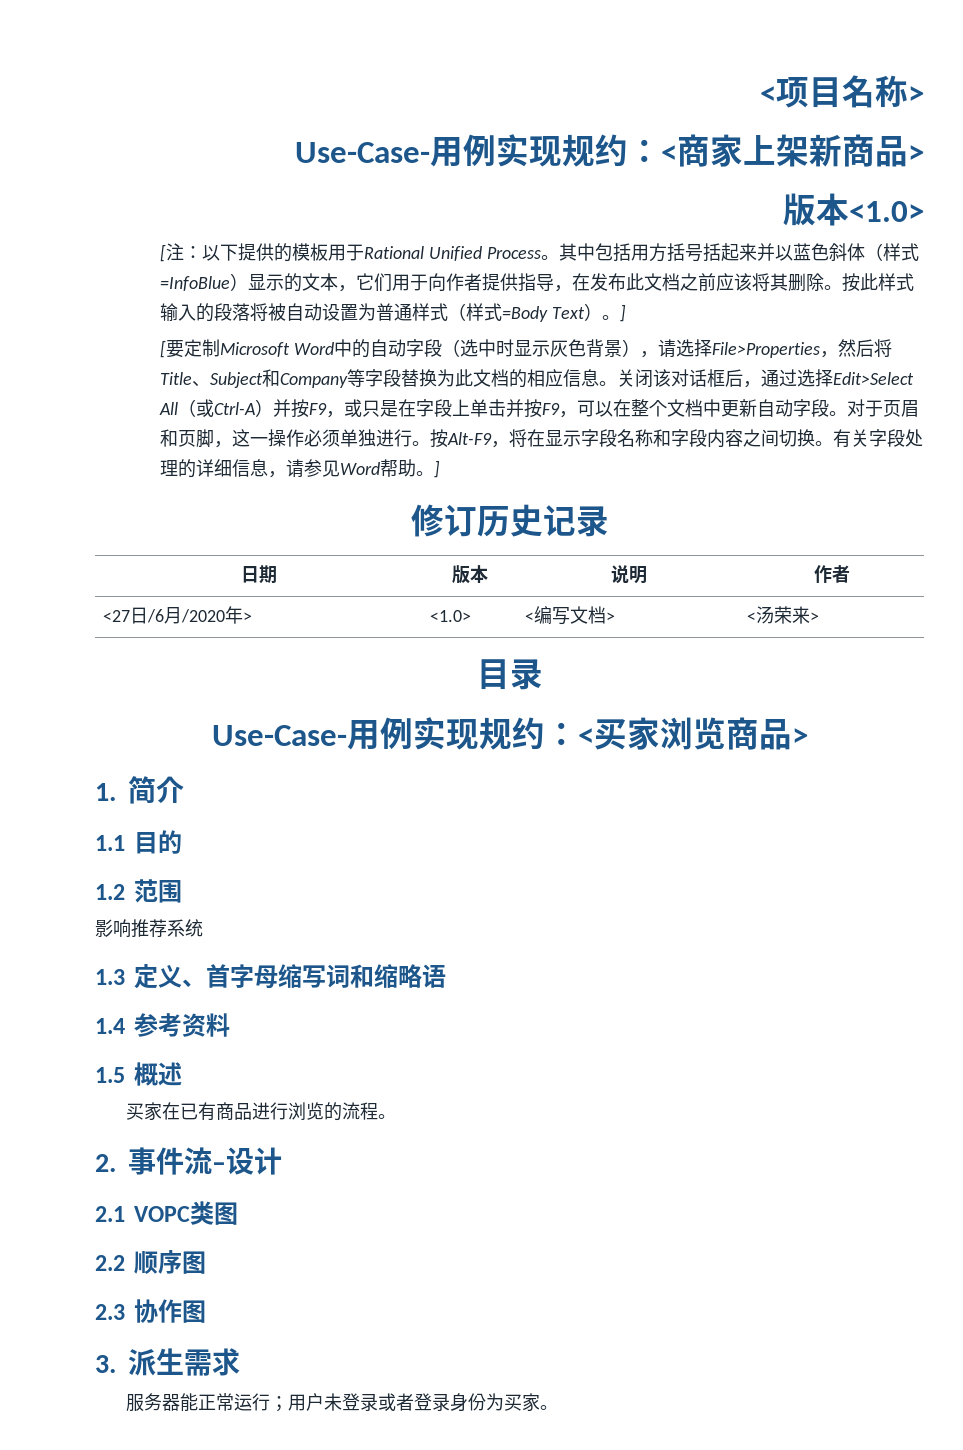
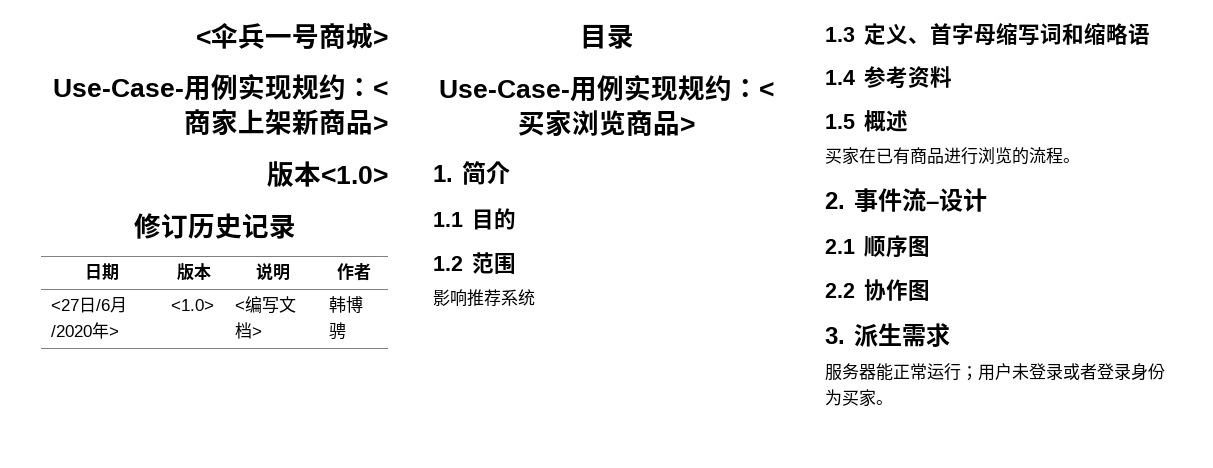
- <项目名称>
+ <伞兵一号商城>
- [注：以下提供的模板用于Rational Unified Process。其中包括用方括号括起来并以蓝色斜体（样式=InfoBlue）显示的文本，它们用于向作者提供指导，在发布此文档之前应该将其删除。按此样式输入的段落将被自动设置为普通样式（样式=Body Text）。]
- [要定制Microsoft Word中的自动字段（选中时显示灰色背景），请选择File>Properties，然后将Title、Subject和Company等字段替换为此文档的相应信息。关闭该对话框后，通过选择Edit>Select All（或Ctrl-A）并按F9，或只是在字段上单击并按F9，可以在整个文档中更新自动字段。对于页眉和页脚，这一操作必须单独进行。按Alt-F9，将在显示字段名称和字段内容之间切换。有关字段处理的详细信息，请参见Word帮助。]
- <27日/6月/2020年> | <1.0> | <编写文档> | <汤荣来>
+ <27日/6月/2020年> | <1.0> | <编写文档> | 韩博骋
- 2.1 VOPC类图
- 2.2顺序图
+ 2.1顺序图
- 2.3协作图
+ 2.2协作图

